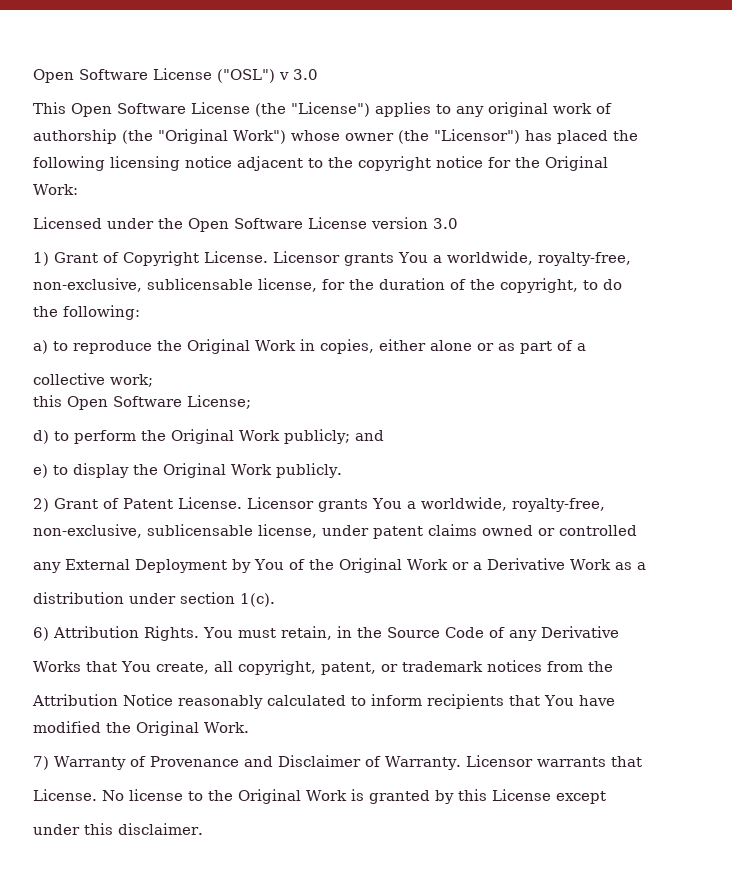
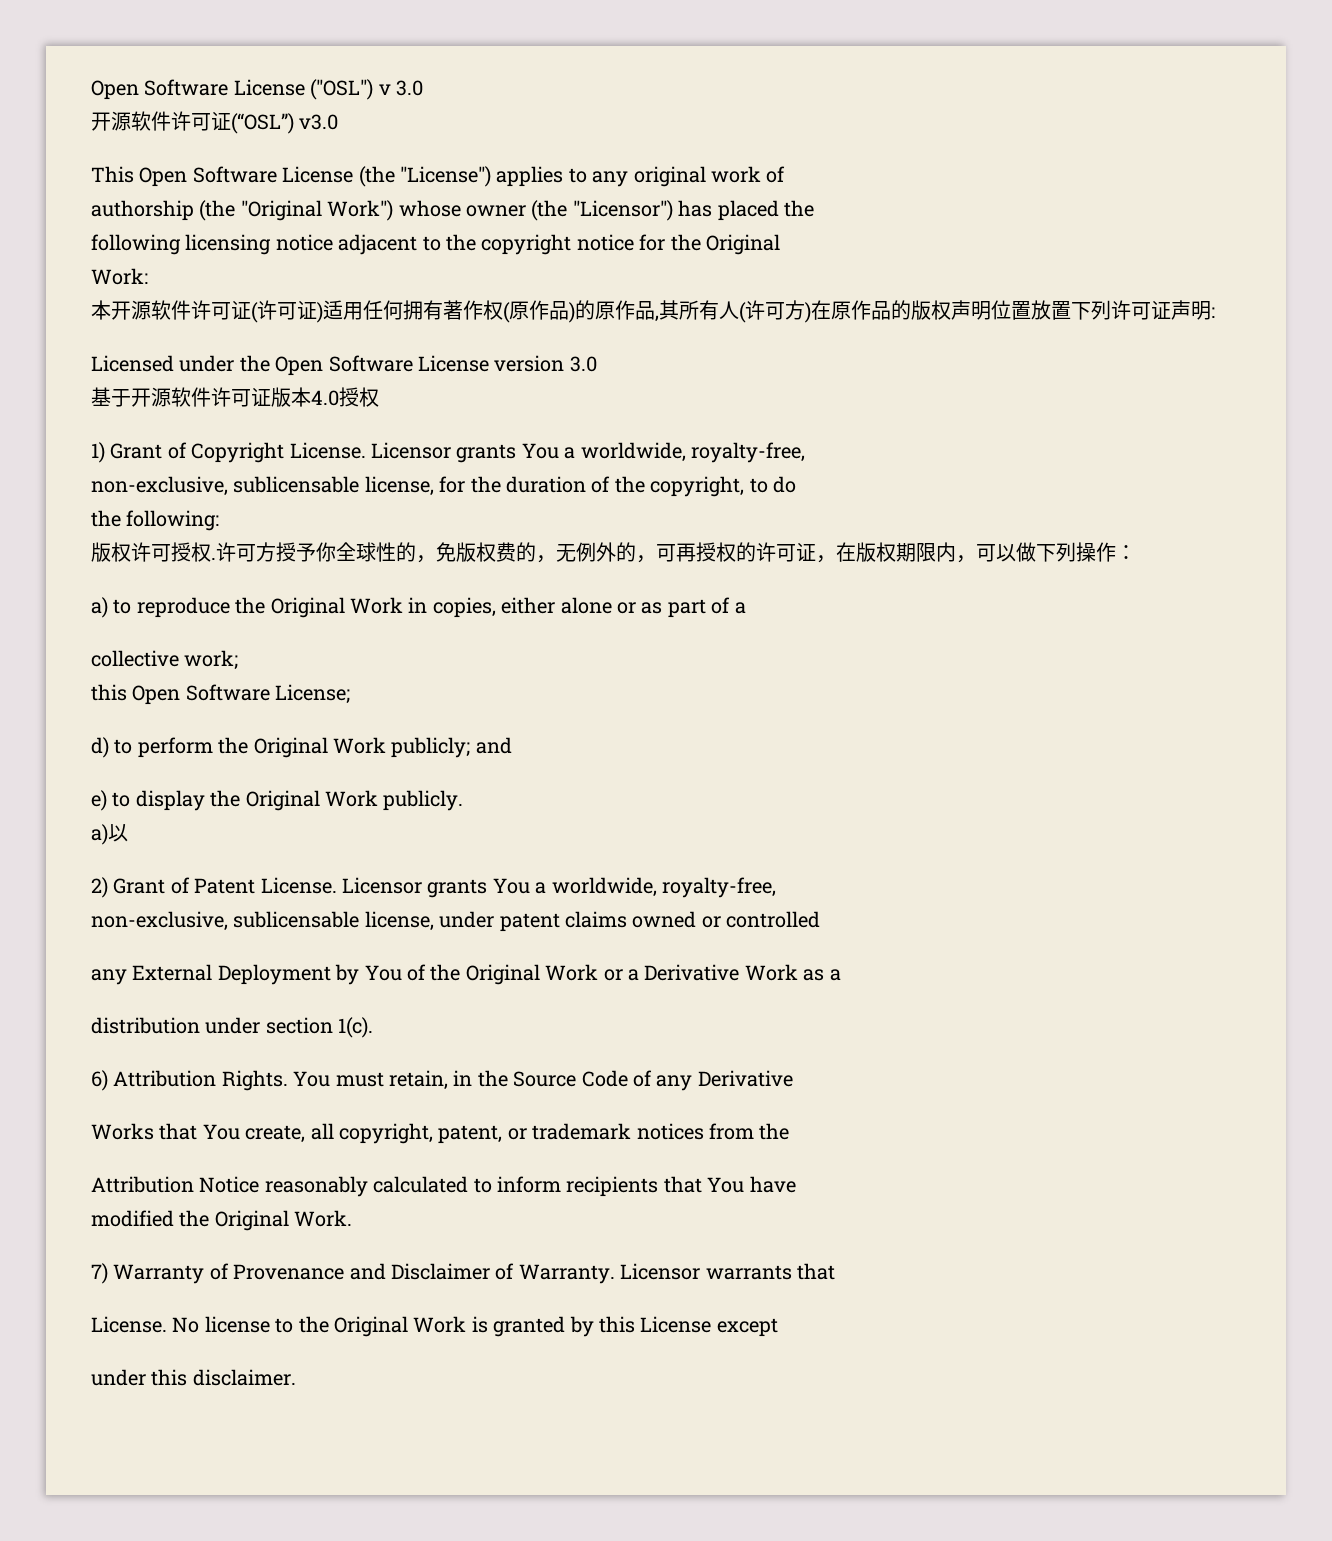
+ 开源软件许可证(“OSL”) v3.0
+ 本开源软件许可证(许可证)适用任何拥有著作权(原作品)的原作品,其所有人(许可方)在原作品的版权声明位置放置下列许可证声明:
+ 基于开源软件许可证版本4.0授权
+ 版权许可授权.许可方授予你全球性的，免版权费的，无例外的，可再授权的许可证，在版权期限内，可以做下列操作：
+ a)以

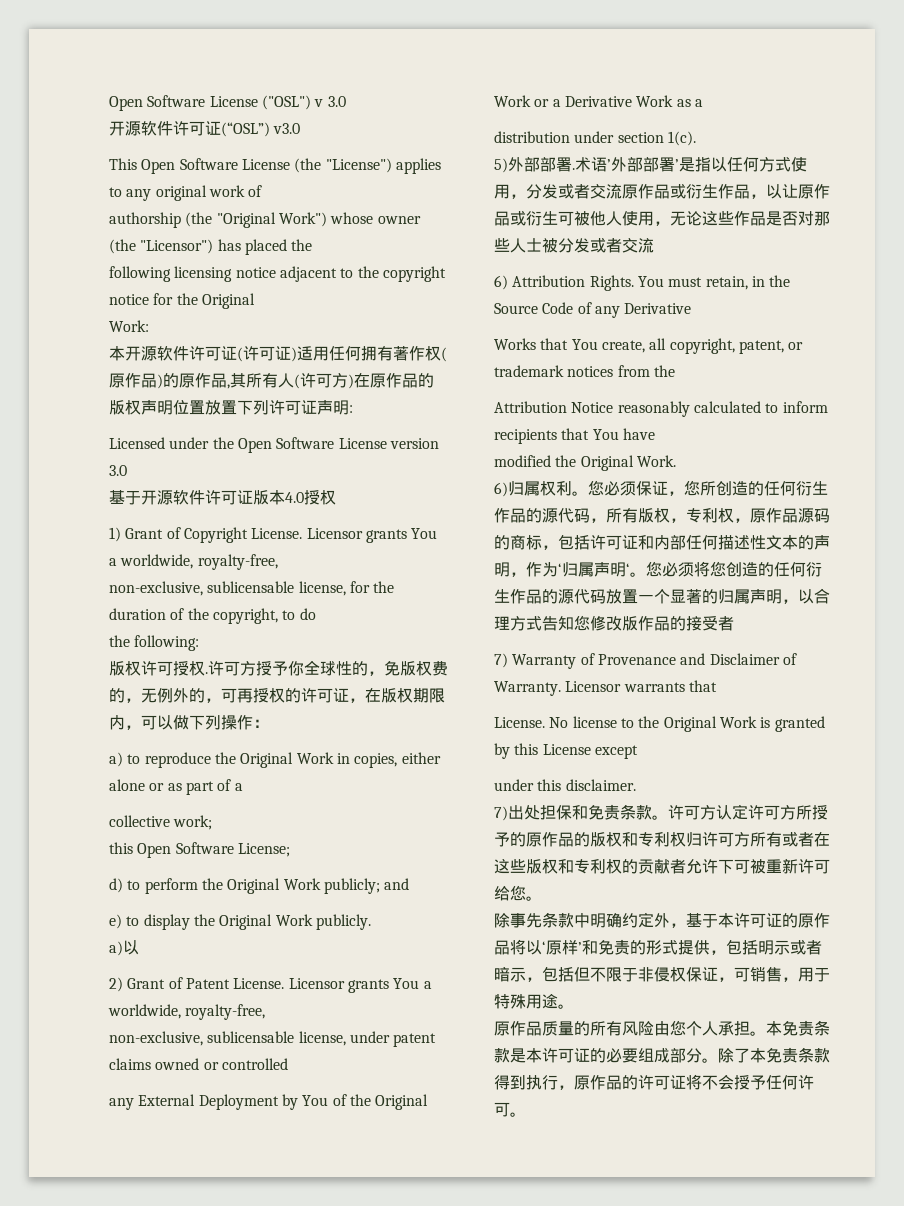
+ 5)外部部署.术语’外部部署’是指以任何方式使用，分发或者交流原作品或衍生作品，以让原作品或衍生可被他人使用，无论这些作品是否对那些人士被分发或者交流
+ 6)归属权利。您必须保证，您所创造的任何衍生作品的源代码，所有版权，专利权，原作品源码的商标，包括许可证和内部任何描述性文本的声明，作为‘归属声明‘。您必须将您创造的任何衍生作品的源代码放置一个显著的归属声明，以合理方式告知您修改版作品的接受者
+ 7)出处担保和免责条款。许可方认定许可方所授予的原作品的版权和专利权归许可方所有或者在这些版权和专利权的贡献者允许下可被重新许可给您。
+ 除事先条款中明确约定外，基于本许可证的原作品将以‘原样’和免责的形式提供，包括明示或者暗示，包括但不限于非侵权保证，可销售，用于特殊用途。
+ 原作品质量的所有风险由您个人承担。本免责条款是本许可证的必要组成部分。除了本免责条款得到执行，原作品的许可证将不会授予任何许可。

